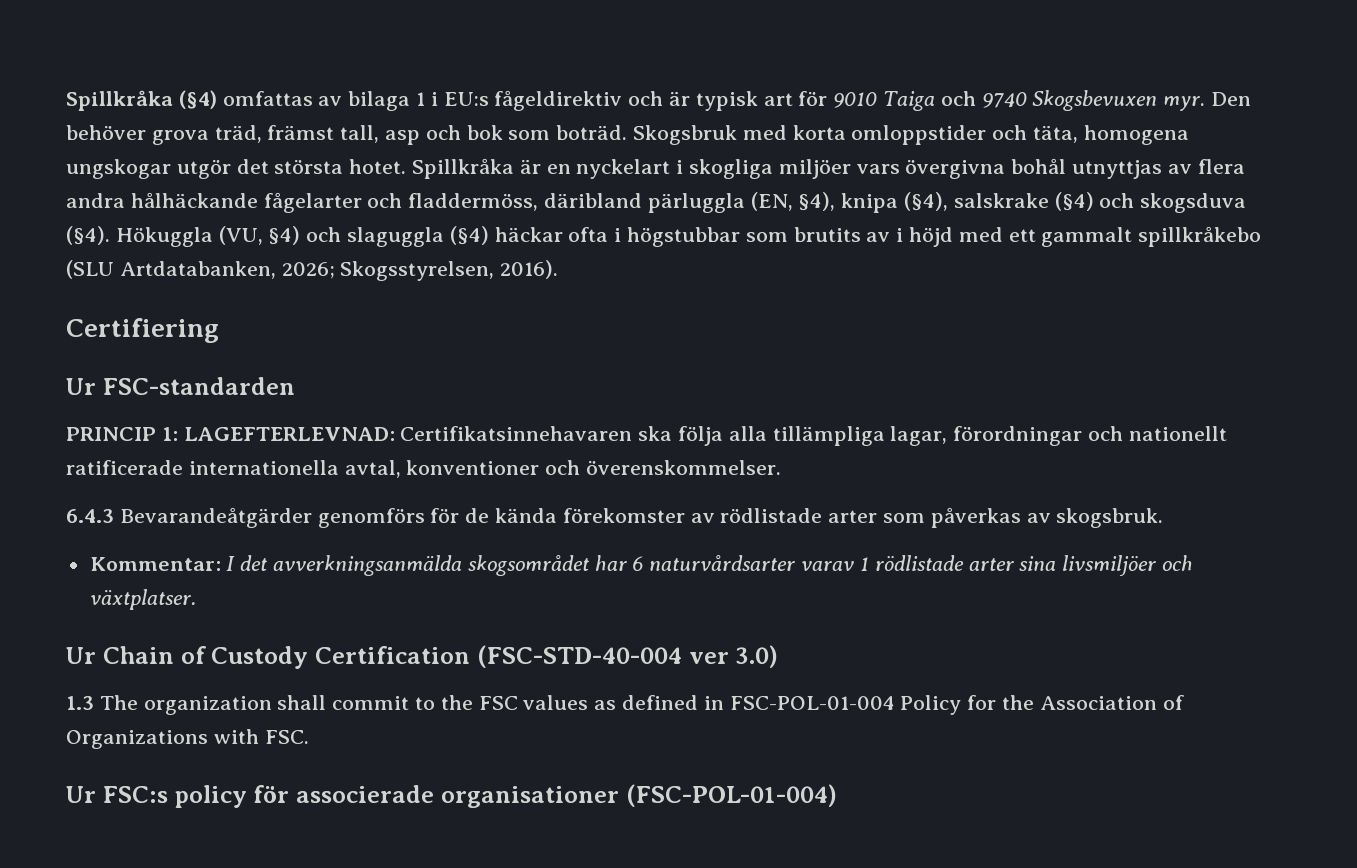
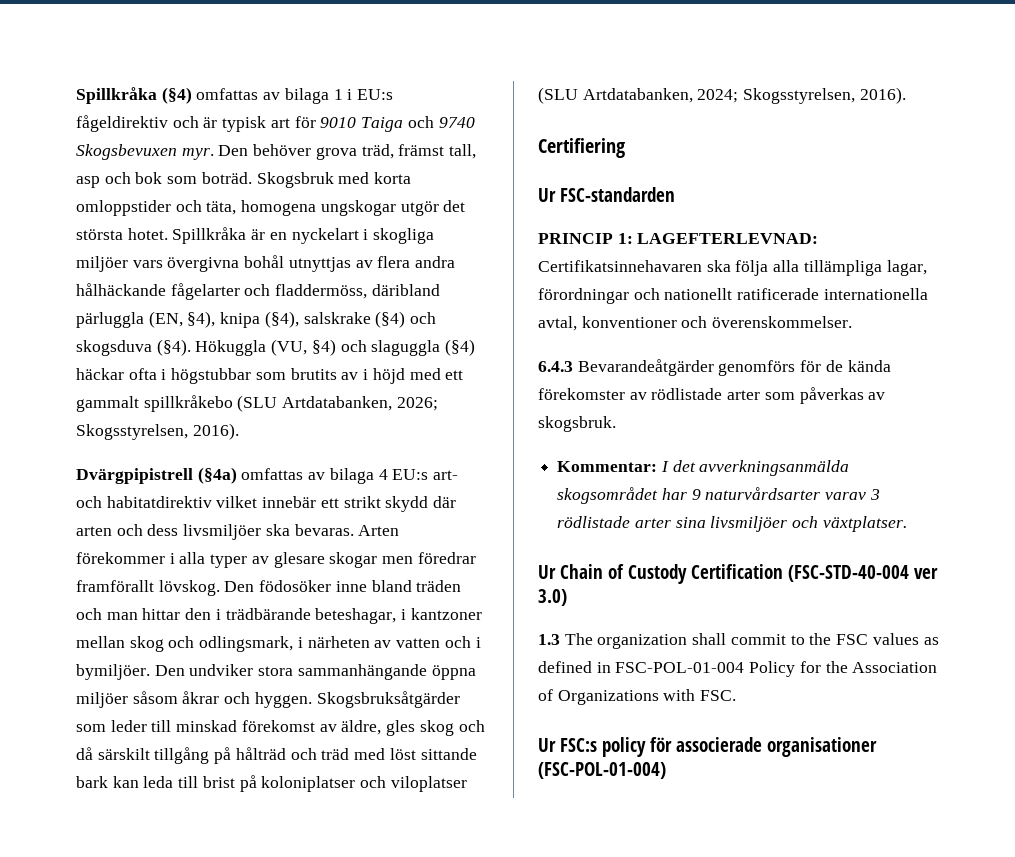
+ Dvärgpipistrell (§4a) omfattas av bilaga 4 EU:s art- och habitatdirektiv vilket innebär ett strikt skydd där arten och dess livsmiljöer ska bevaras. Arten förekommer i alla typer av glesare skogar men föredrar framförallt lövskog. Den födosöker inne bland träden och man hittar den i trädbärande beteshagar, i kantzoner mellan skog och odlingsmark, i närheten av vatten och i bymiljöer. Den undviker stora sammanhängande öppna miljöer såsom åkrar och hyggen. Skogsbruksåtgärder som leder till minskad förekomst av äldre, gles skog och då särskilt tillgång på hålträd och träd med löst sittande bark kan leda till brist på koloniplatser och viloplatser (SLU Artdatabanken, 2024; Skogsstyrelsen, 2016).
- Kommentar: I det avverkningsanmälda skogsområdet har 6 naturvårdsarter varav 1 rödlistade arter sina livsmiljöer och växtplatser.
+ Kommentar: I det avverkningsanmälda skogsområdet har 9 naturvårdsarter varav 3 rödlistade arter sina livsmiljöer och växtplatser.

